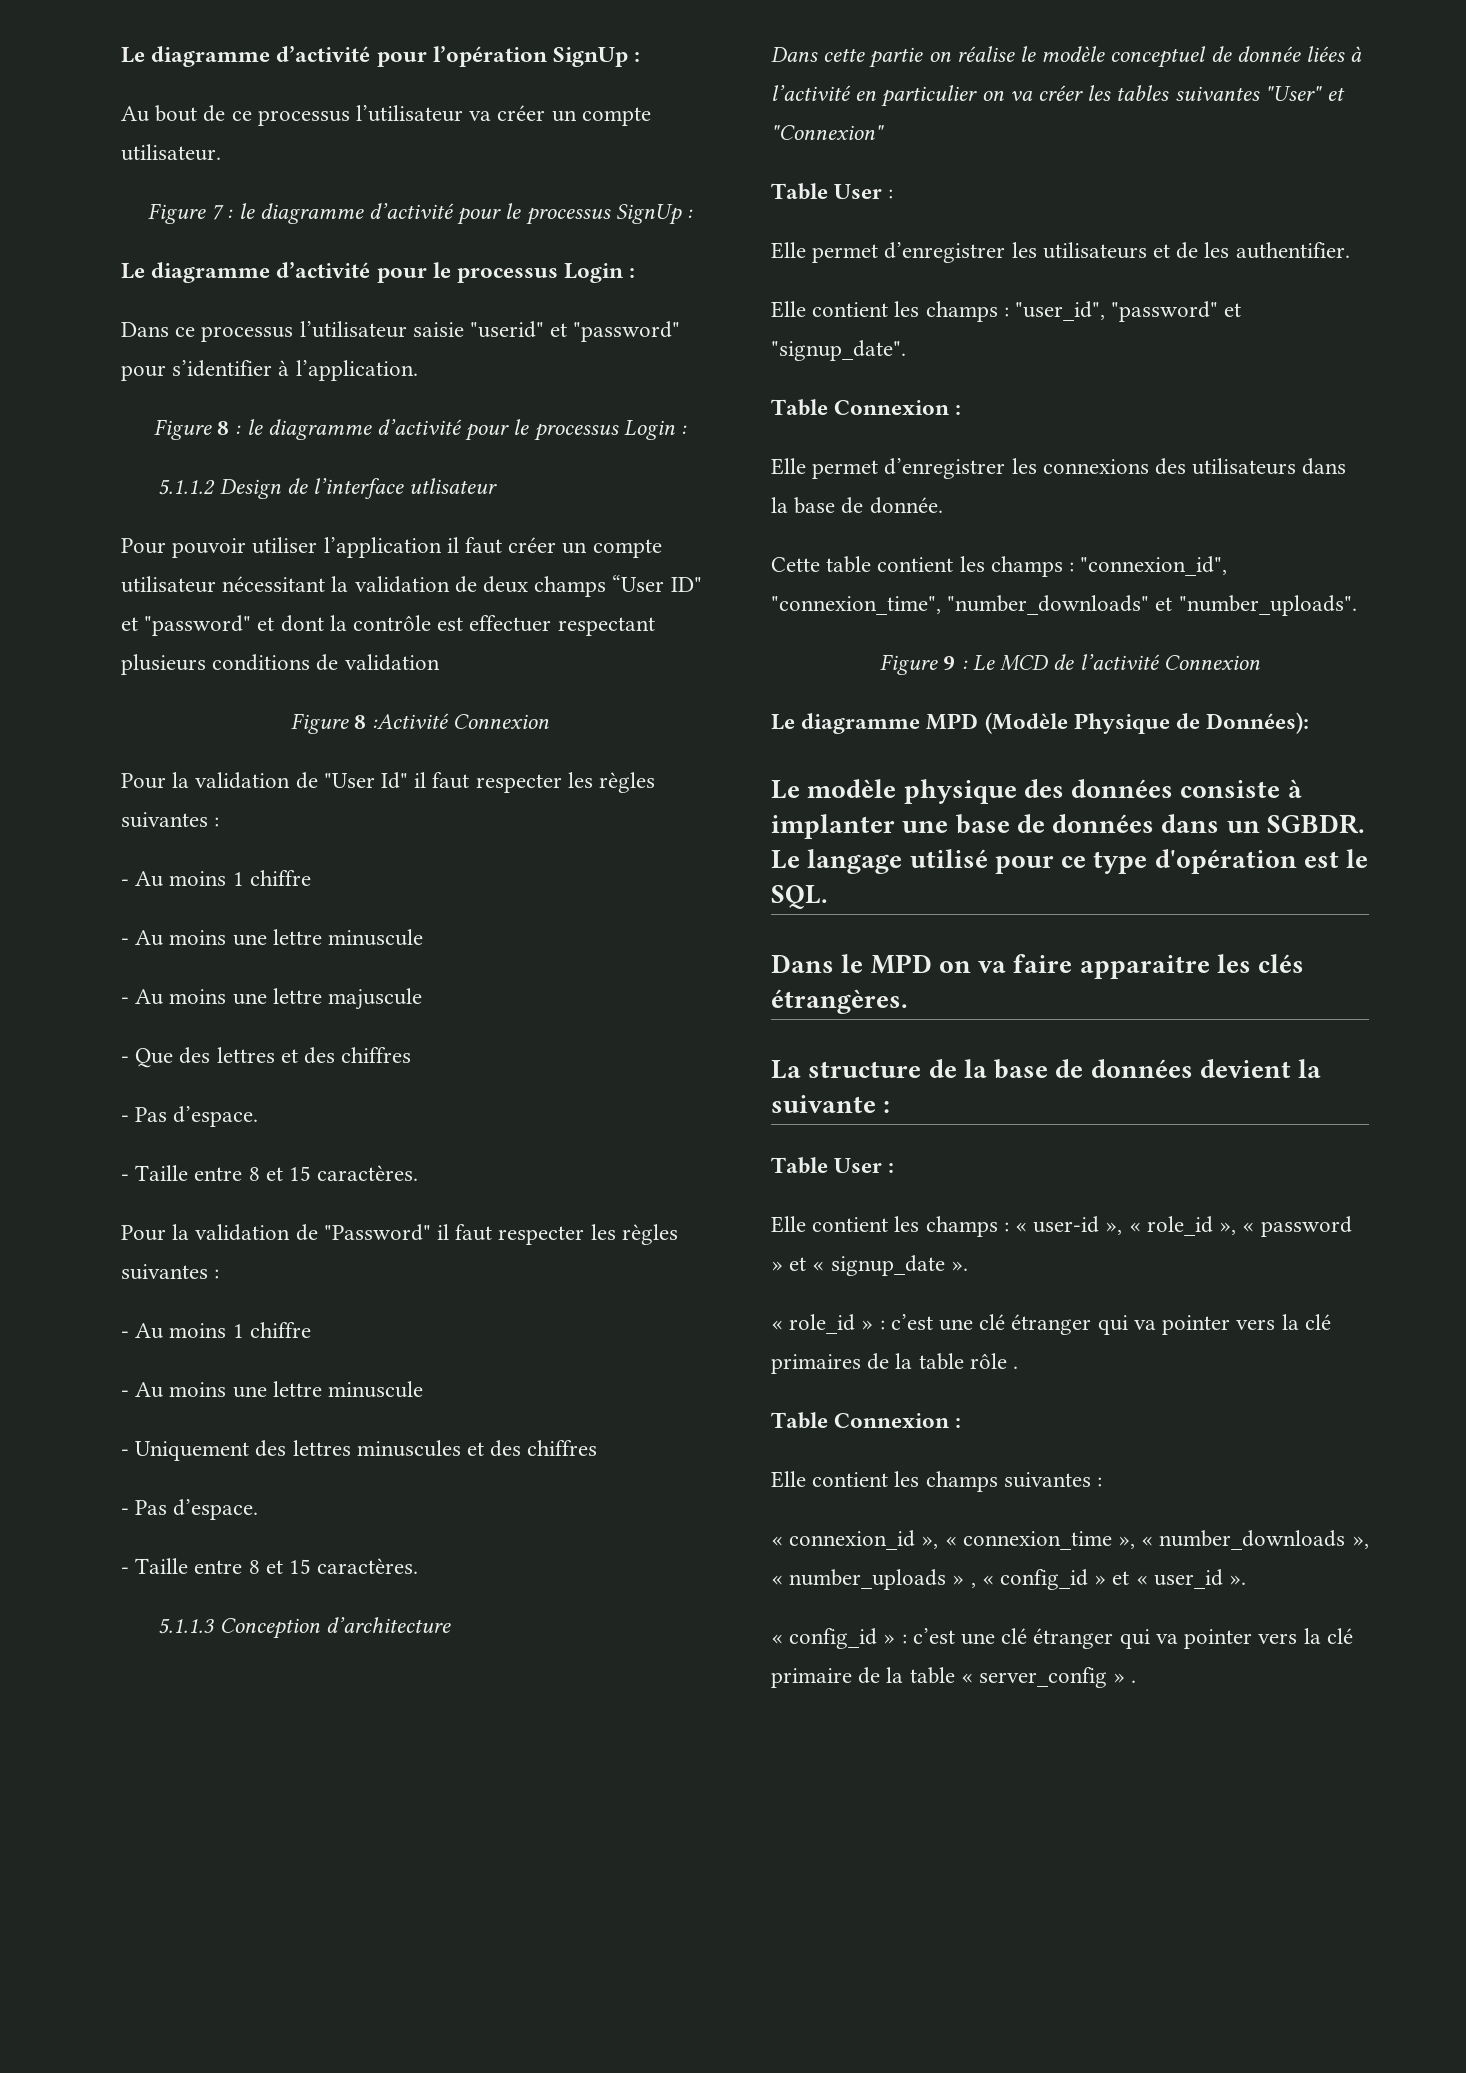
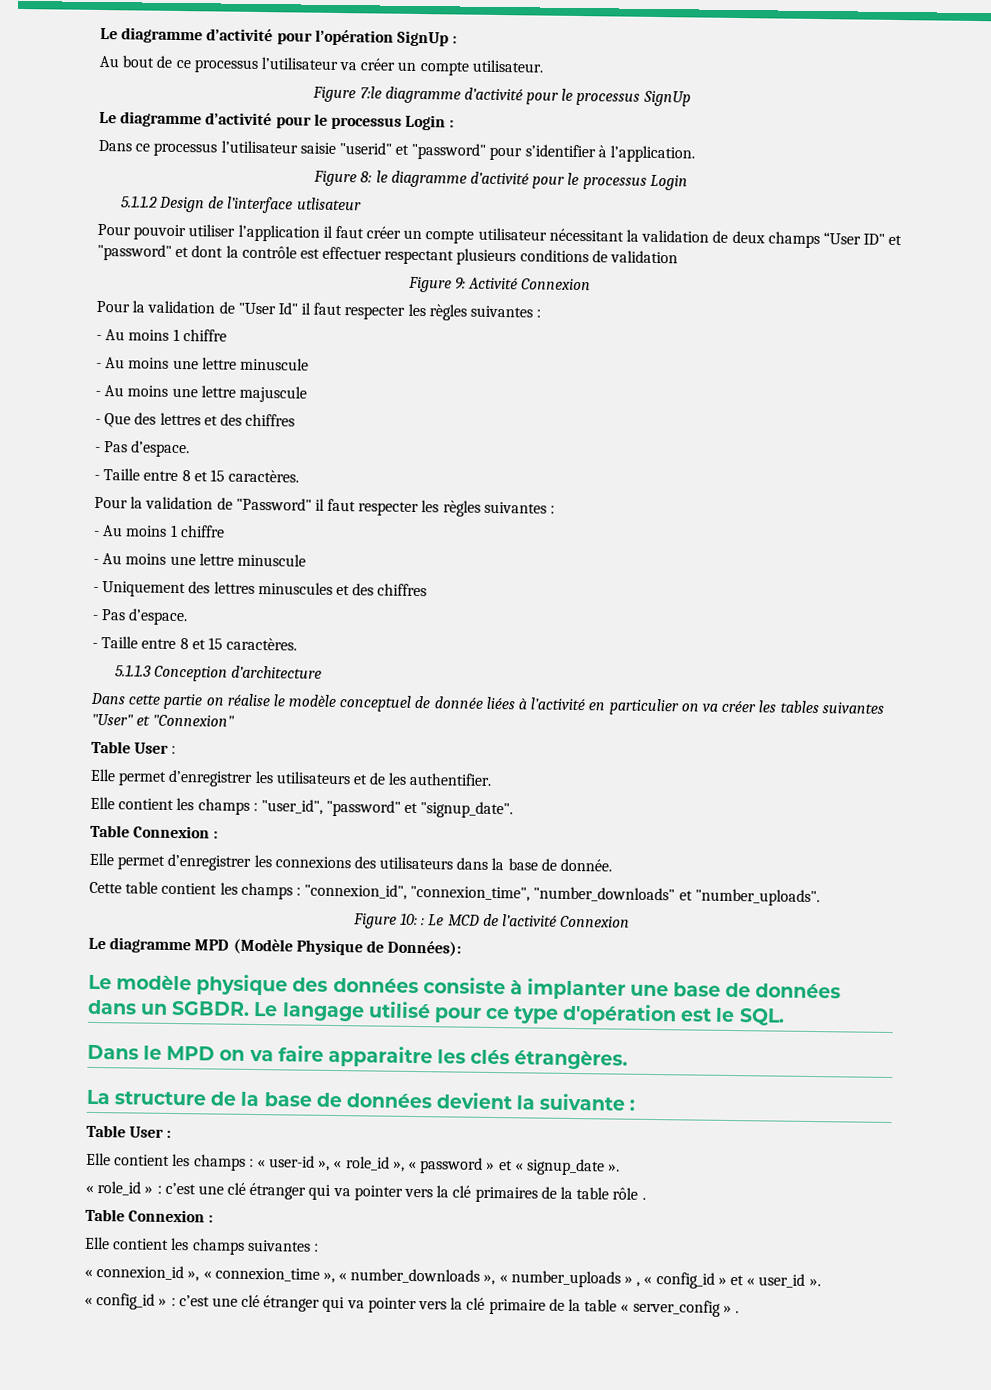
- Figure 7 : le diagramme d’activité pour le processus SignUp :
+ Figure 7:le diagramme d’activité pour le processus SignUp
- Figure 8 : le diagramme d’activité pour le processus Login :
+ Figure 8: le diagramme d’activité pour le processus Login
- Figure 8 :Activité Connexion
+ Figure 9: Activité Connexion
- Figure 9 : Le MCD de l’activité Connexion
+ Figure 10: : Le MCD de l’activité Connexion

